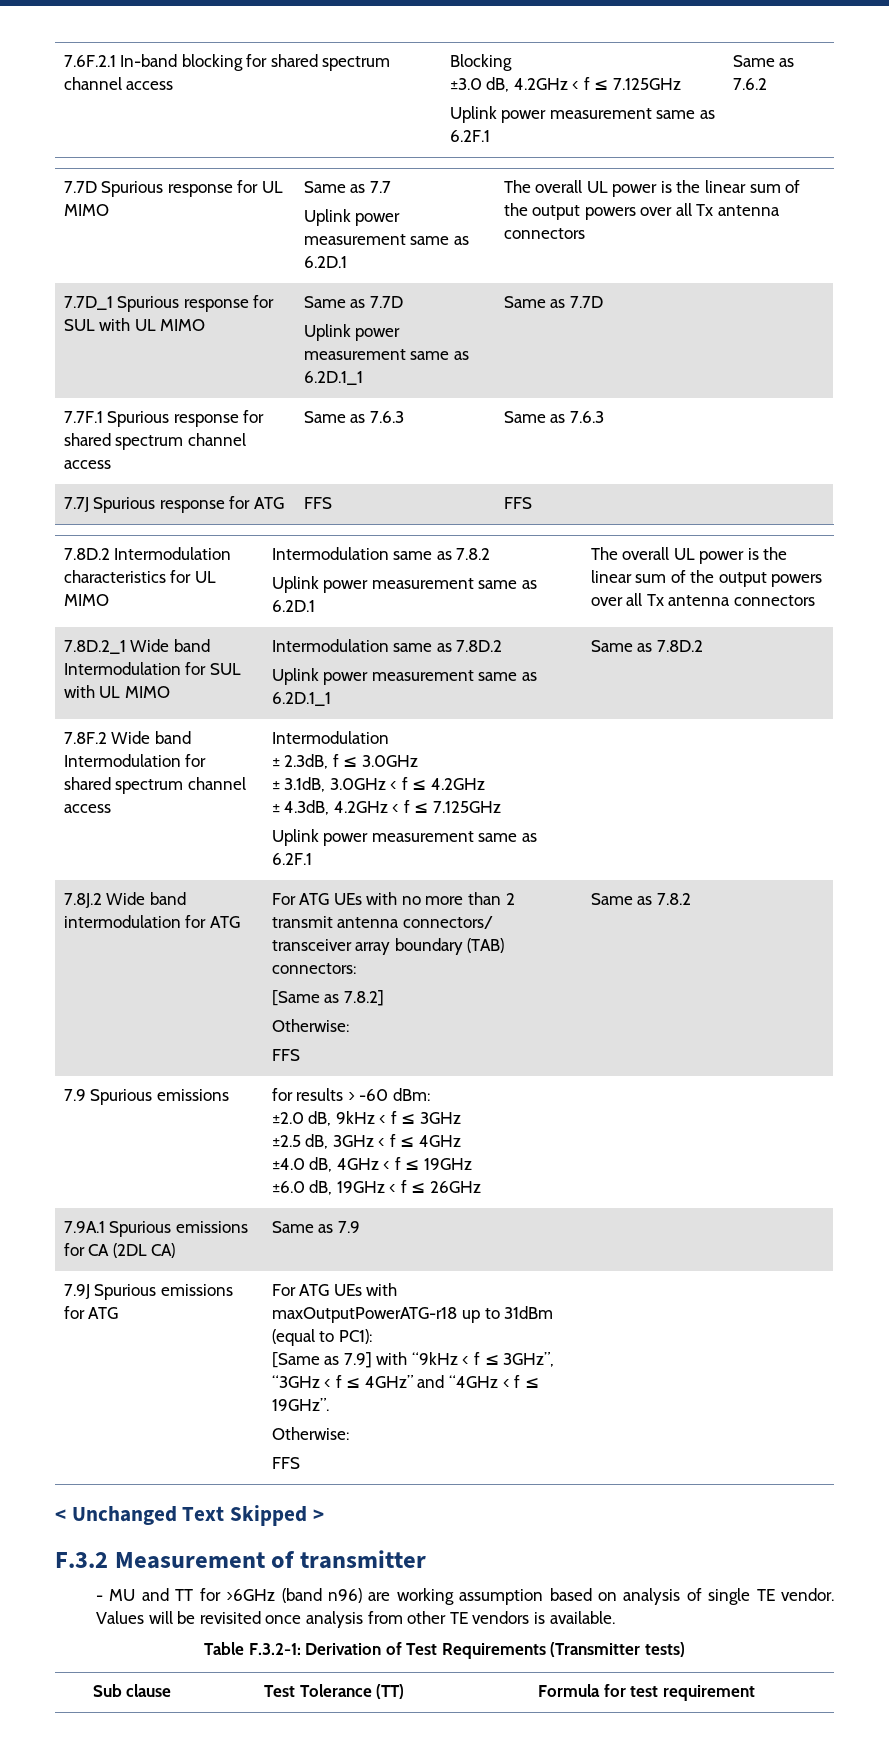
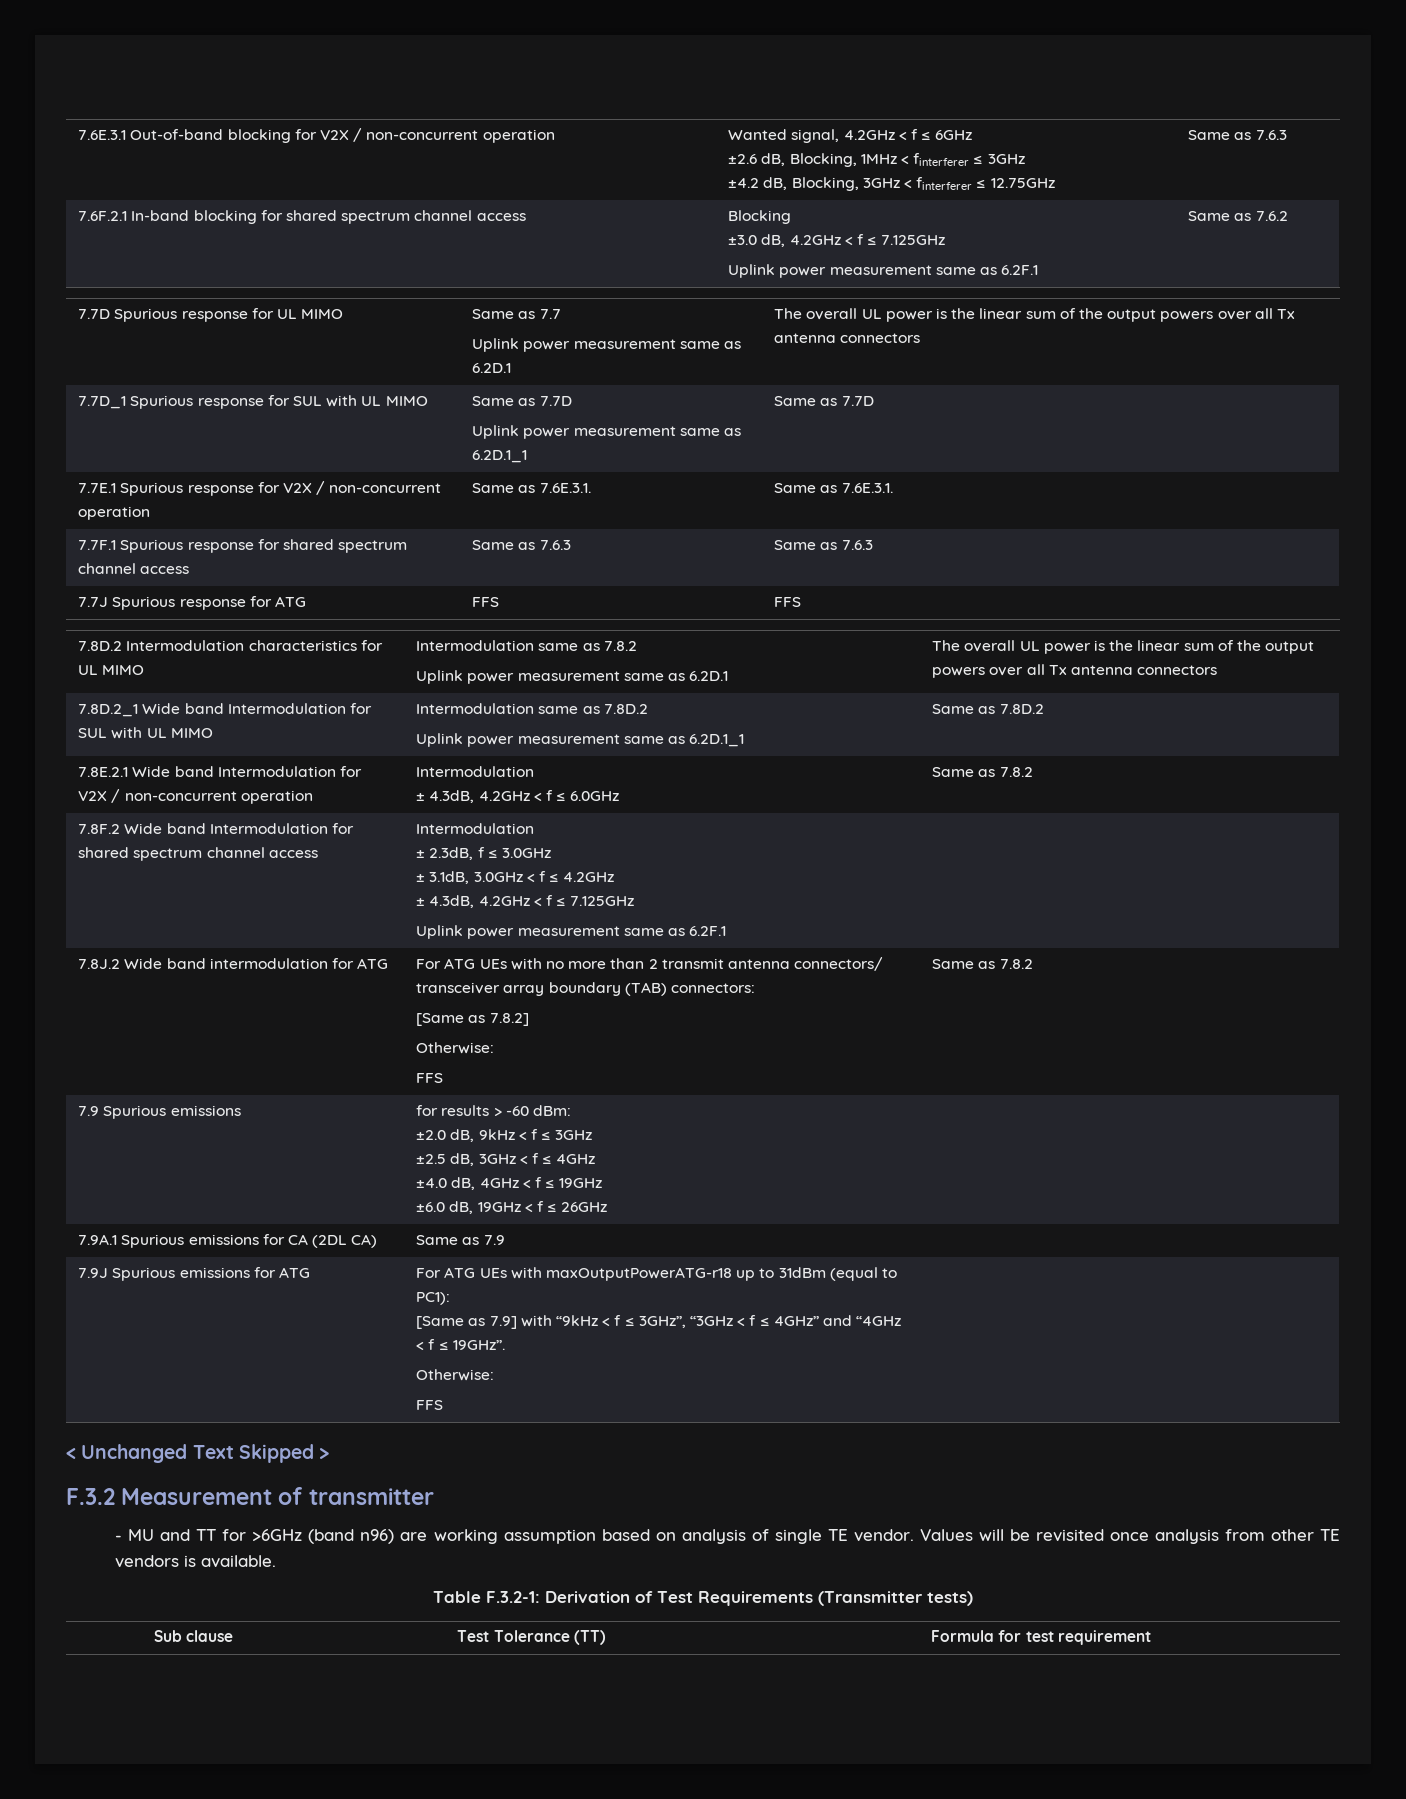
+ 7.6E.3.1 Out-of-band blocking for V2X / non-concurrent operation | Wanted signal, 4.2GHz < f ≤ 6GHz
+ ±2.6 dB, Blocking, 1MHz < finterferer ≤ 3GHz
+ ±4.2 dB, Blocking, 3GHz < finterferer ≤ 12.75GHz | Same as 7.6.3
+ 7.7E.1 Spurious response for V2X / non-concurrent operation | Same as 7.6E.3.1. | Same as 7.6E.3.1.
+ 7.8E.2.1 Wide band Intermodulation for V2X / non-concurrent operation | Intermodulation
+ ± 4.3dB, 4.2GHz < f ≤ 6.0GHz | Same as 7.8.2

